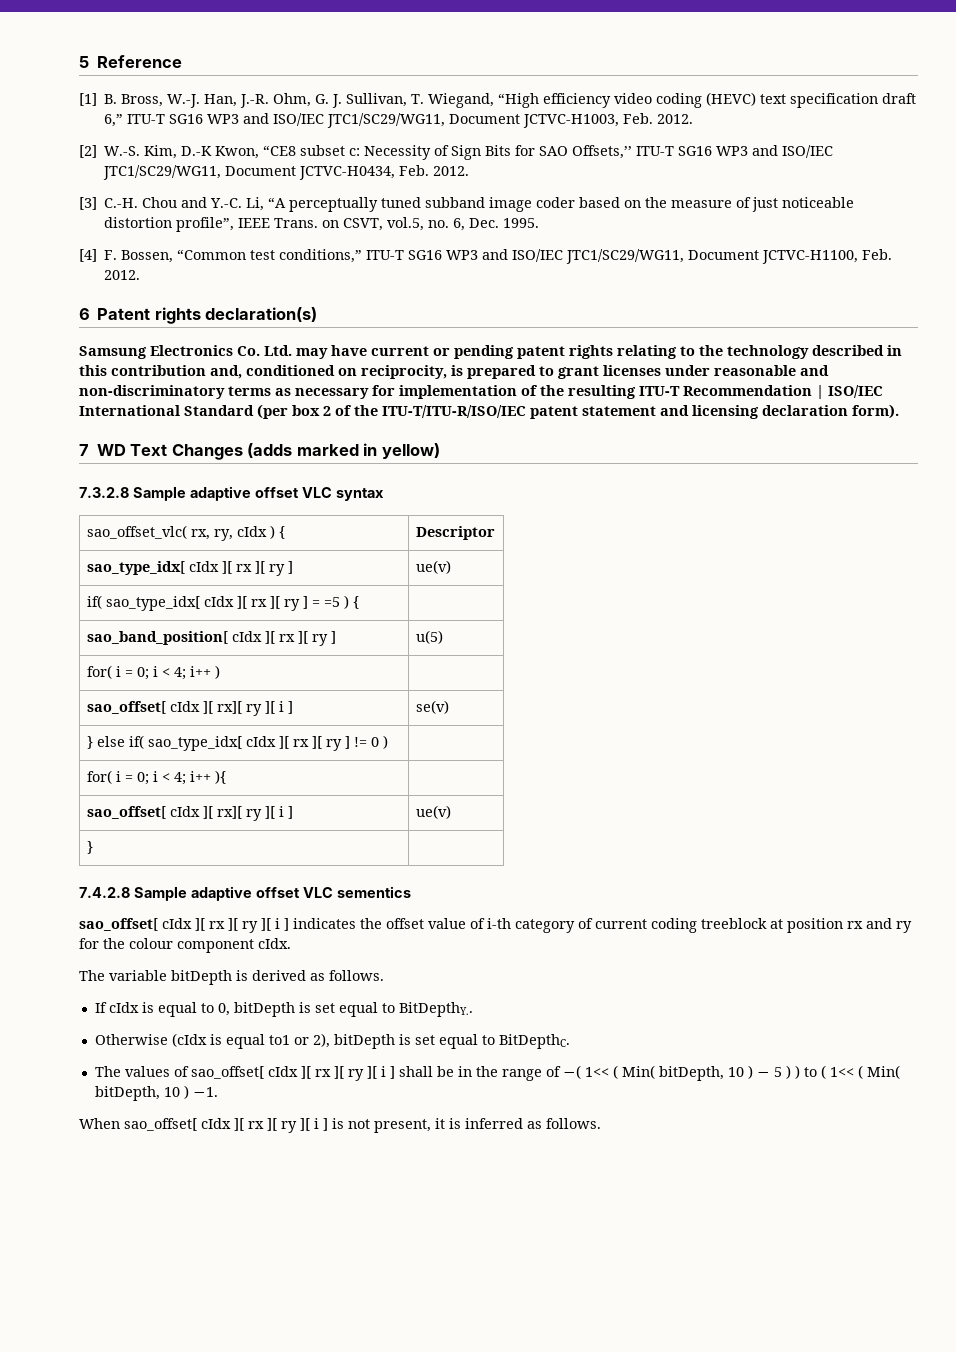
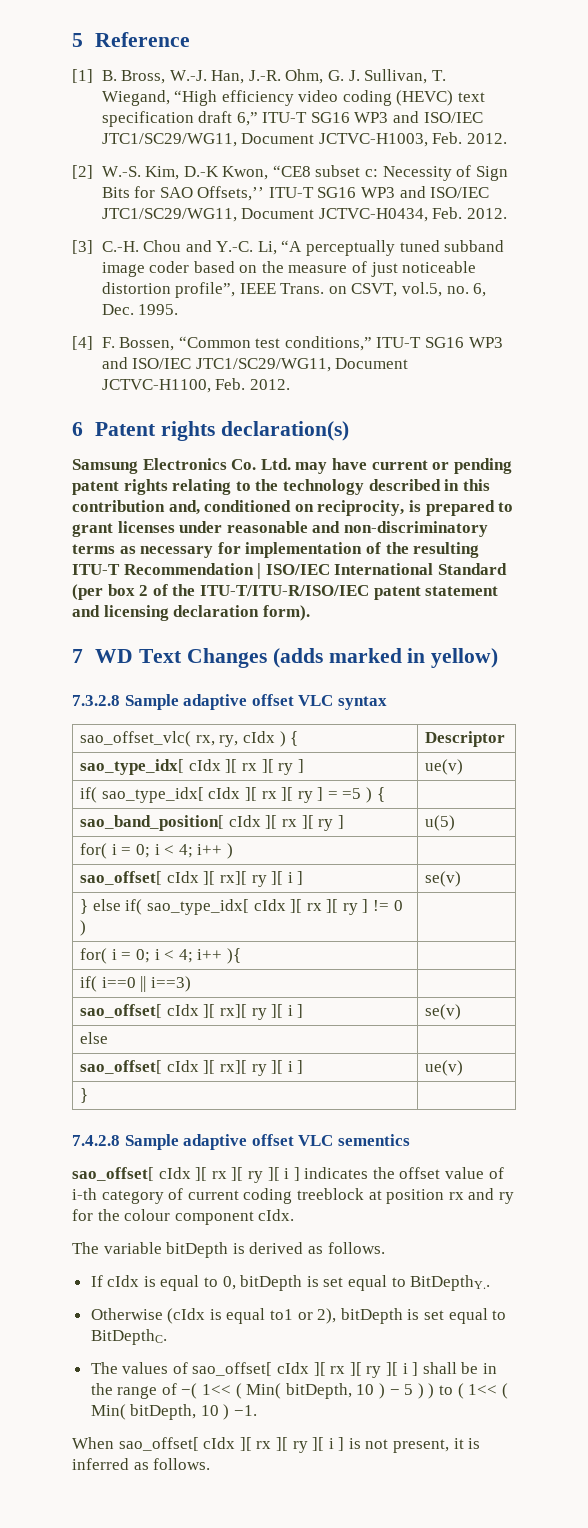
+ if( i==0 || i==3) |
+ sao_offset[ cIdx ][ rx][ ry ][ i ] | se(v)
+ else |

